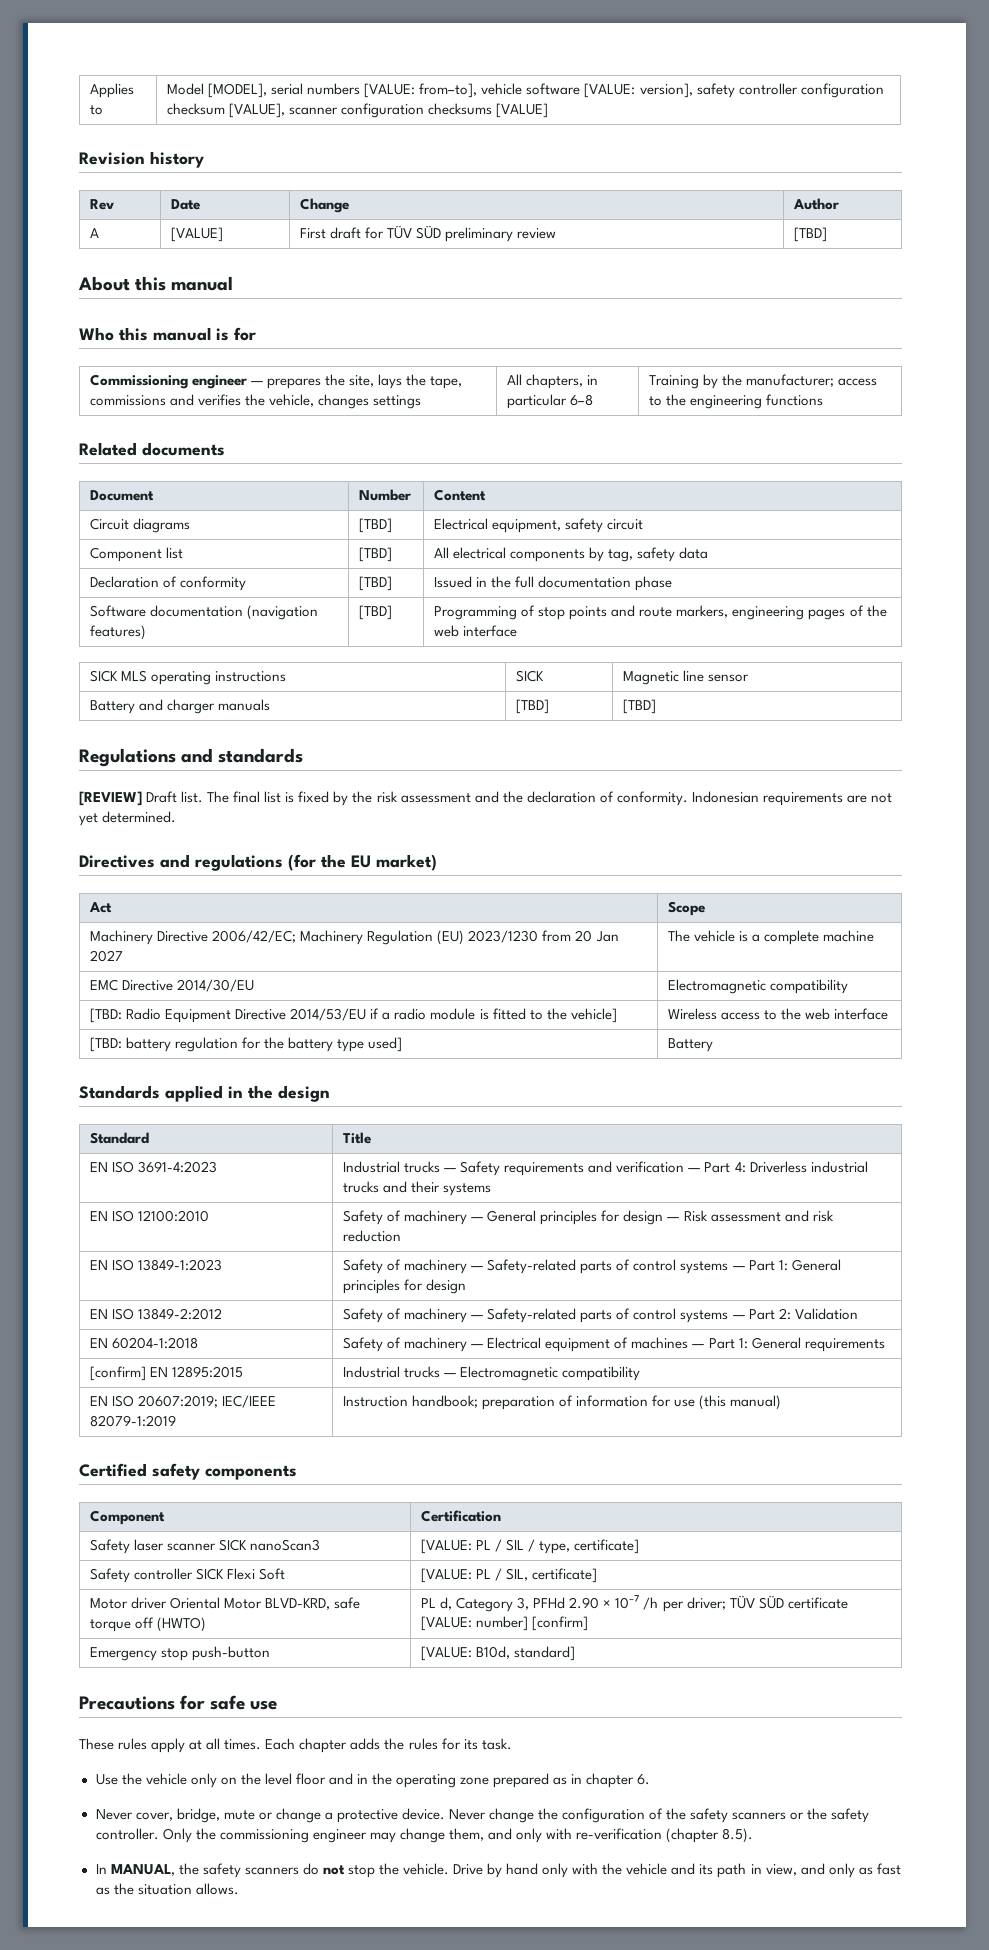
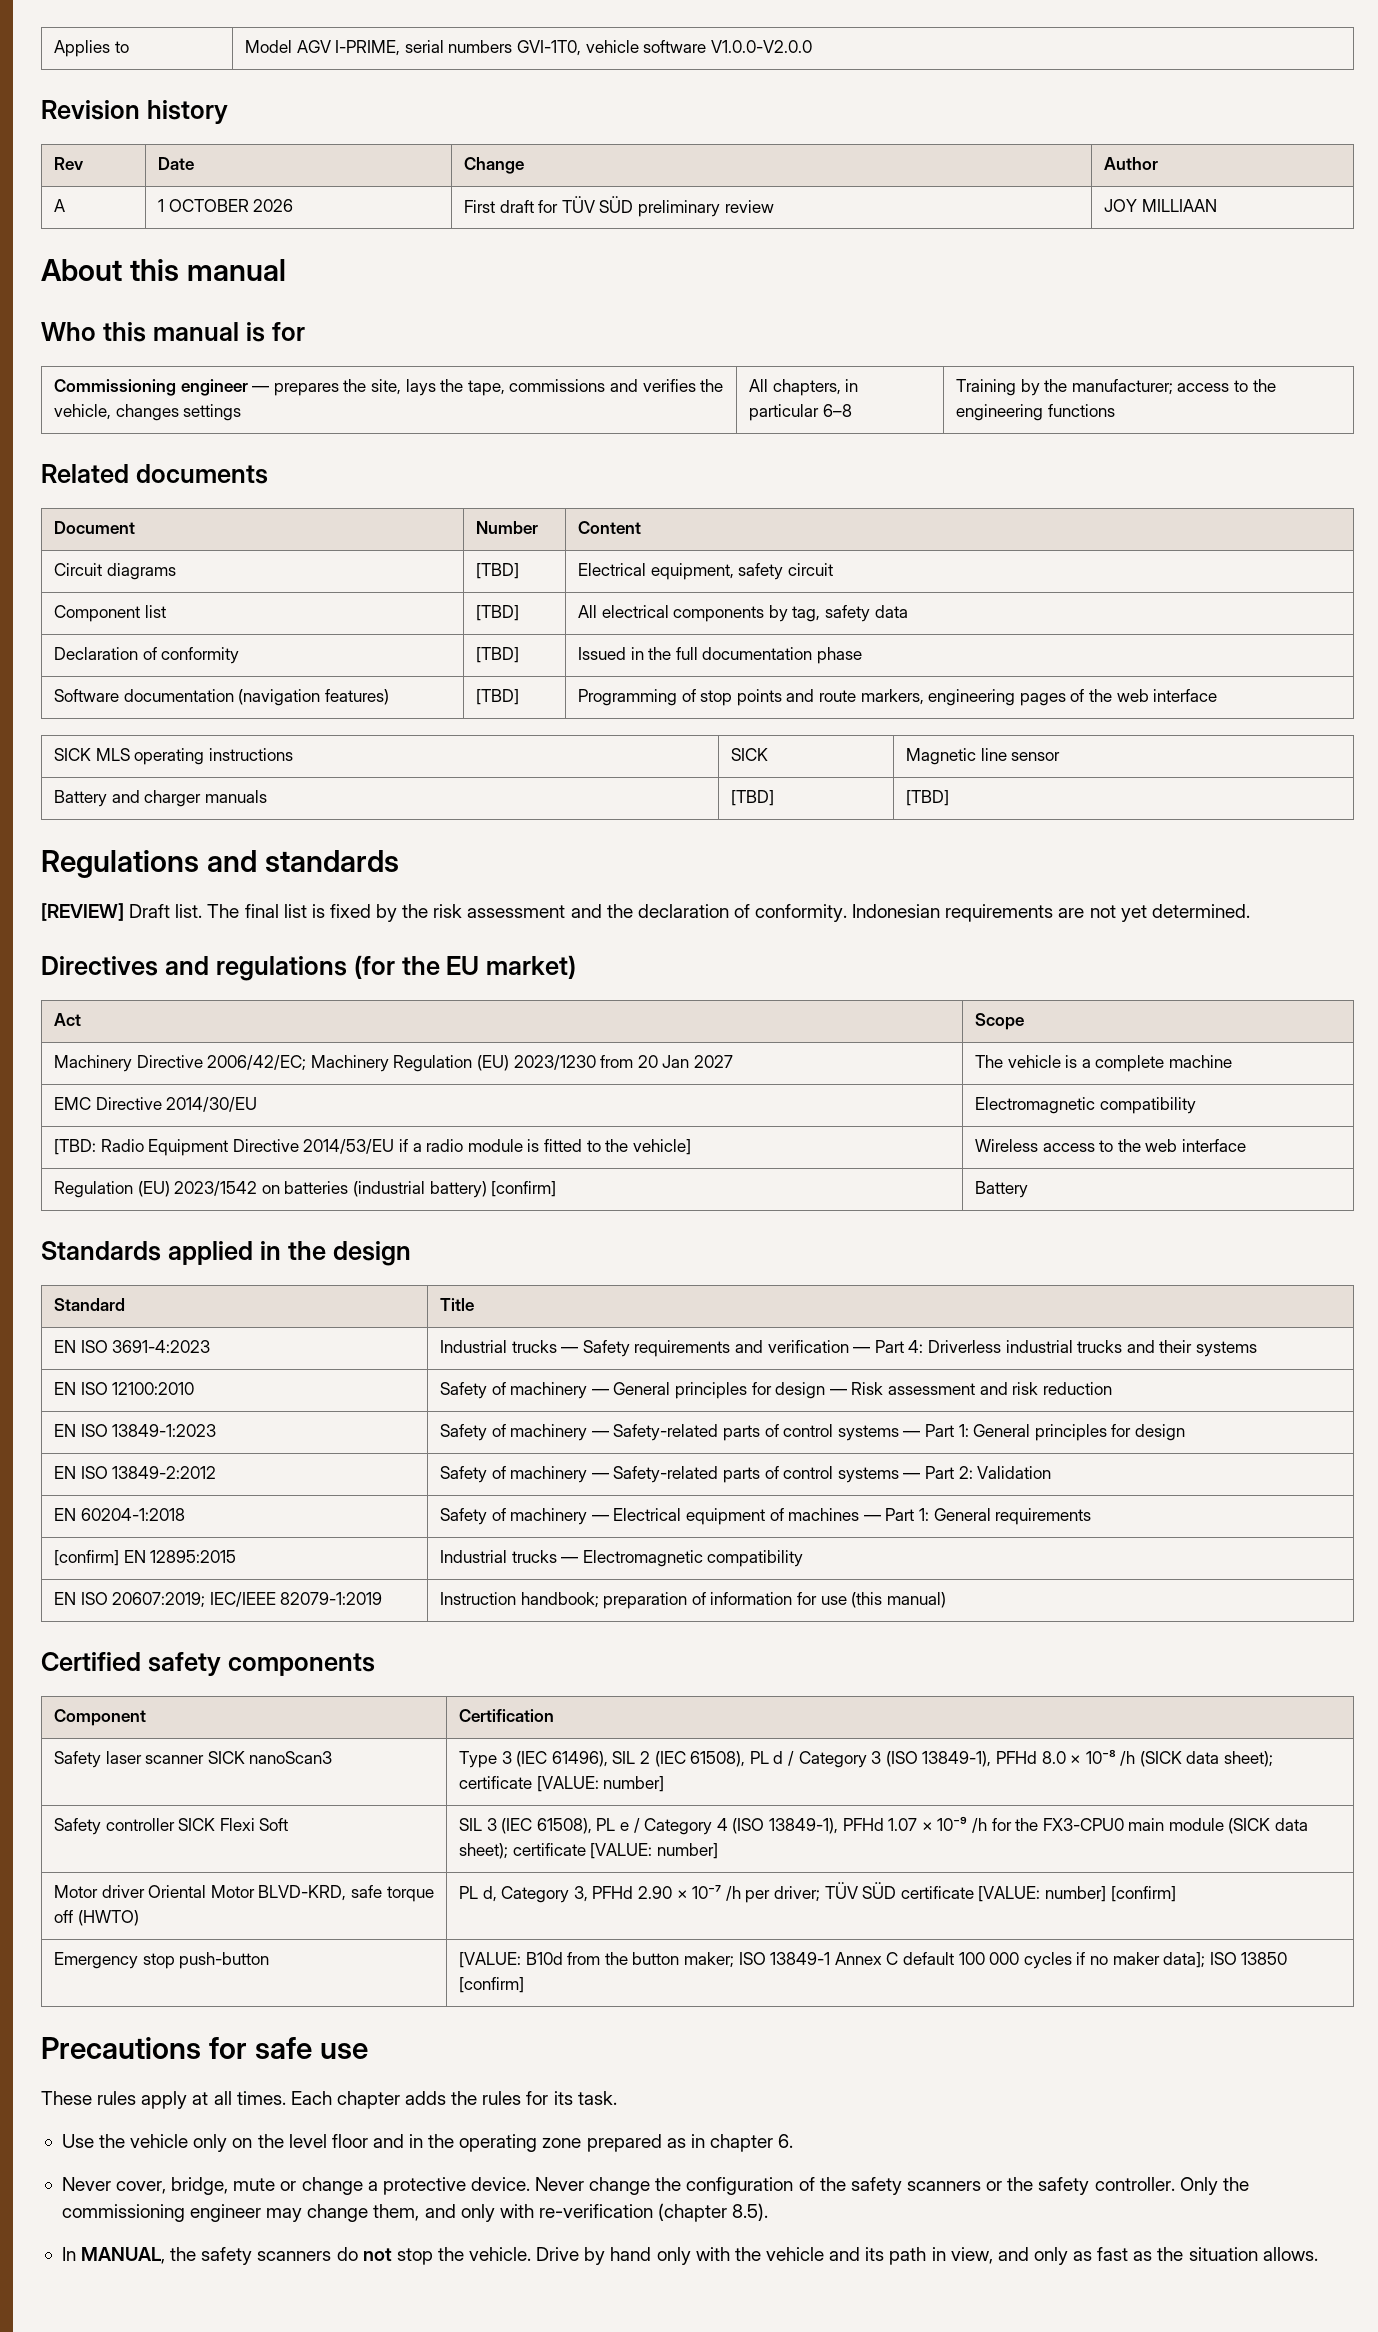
- Applies to | Model [MODEL], serial numbers [VALUE: from–to], vehicle software [VALUE: version], safety controller configuration checksum [VALUE], scanner configuration checksums [VALUE]
+ Applies to | Model AGV I-PRIME, serial numbers GVI-1T0, vehicle software V1.0.0-V2.0.0
- A | [VALUE] | First draft for TÜV SÜD preliminary review | [TBD]
+ A | 1 OCTOBER 2026 | First draft for TÜV SÜD preliminary review | JOY MILLIAAN
- [TBD: battery regulation for the battery type used] | Battery
+ Regulation (EU) 2023/1542 on batteries (industrial battery) [confirm] | Battery
- Safety laser scanner SICK nanoScan3 | [VALUE: PL / SIL / type, certificate]
+ Safety laser scanner SICK nanoScan3 | Type 3 (IEC 61496), SIL 2 (IEC 61508), PL d / Category 3 (ISO 13849-1), PFHd 8.0 × 10⁻⁸ /h (SICK data sheet); certificate [VALUE: number]
- Safety controller SICK Flexi Soft | [VALUE: PL / SIL, certificate]
+ Safety controller SICK Flexi Soft | SIL 3 (IEC 61508), PL e / Category 4 (ISO 13849-1), PFHd 1.07 × 10⁻⁹ /h for the FX3-CPU0 main module (SICK data sheet); certificate [VALUE: number]
- Emergency stop push-button | [VALUE: B10d, standard]
+ Emergency stop push-button | [VALUE: B10d from the button maker; ISO 13849-1 Annex C default 100 000 cycles if no maker data]; ISO 13850 [confirm]

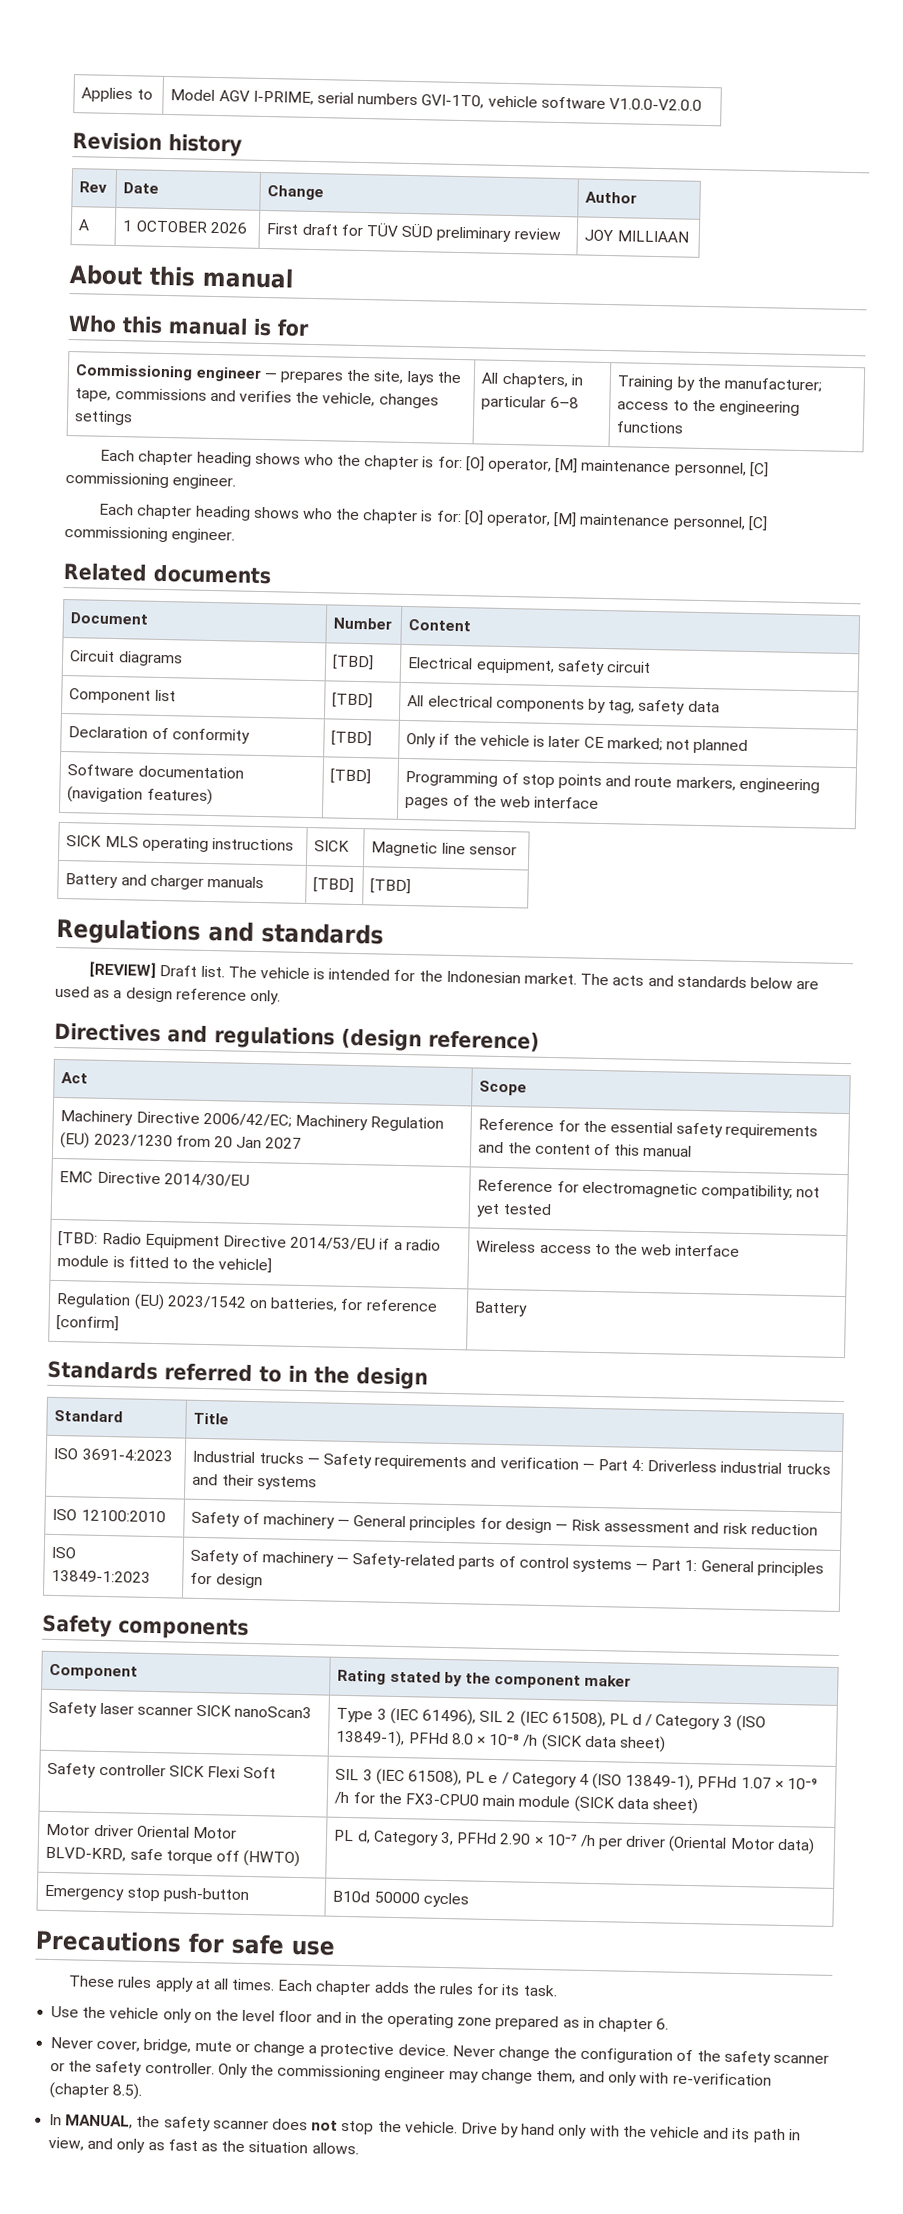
  Commissioning engineer — prepares the site, lays the tape, commissions and verifies the vehicle, changes settings | All chapters, in particular 6–8 | Training by the manufacturer; access to the engineering functions
+ Each chapter heading shows who the chapter is for: [O] operator, [M] maintenance personnel, [C] commissioning engineer.
+ Each chapter heading shows who the chapter is for: [O] operator, [M] maintenance personnel, [C] commissioning engineer.
- Declaration of conformity | [TBD] | Issued in the full documentation phase
+ Declaration of conformity | [TBD] | Only if the vehicle is later CE marked; not planned
- The final list is fixed by the risk assessment and the declaration of conformity. Indonesian requirements are not yet determined.
+ The vehicle is intended for the Indonesian market. The acts and standards below are used as a design reference only.
- Directives and regulations (for the EU market)
+ Directives and regulations (design reference)
- Machinery Directive 2006/42/EC; Machinery Regulation (EU) 2023/1230 from 20 Jan 2027 | The vehicle is a complete machine
- EMC Directive 2014/30/EU | Electromagnetic compatibility
+ Machinery Directive 2006/42/EC; Machinery Regulation (EU) 2023/1230 from 20 Jan 2027 | Reference for the essential safety requirements and the content of this manual
+ EMC Directive 2014/30/EU | Reference for electromagnetic compatibility; not yet tested
- Regulation (EU) 2023/1542 on batteries (industrial battery) [confirm] | Battery
+ Regulation (EU) 2023/1542 on batteries, for reference [confirm] | Battery
- Standards applied in the design
+ Standards referred to in the design
- EN ISO 3691-4:2023 | Industrial trucks — Safety requirements and verification — Part 4: Driverless industrial trucks and their systems
+ ISO 3691-4:2023 | Industrial trucks — Safety requirements and verification — Part 4: Driverless industrial trucks and their systems
- EN ISO 12100:2010 | Safety of machinery — General principles for design — Risk assessment and risk reduction
+ ISO 12100:2010 | Safety of machinery — General principles for design — Risk assessment and risk reduction
- EN ISO 13849-1:2023 | Safety of machinery — Safety-related parts of control systems — Part 1: General principles for design
+ ISO 13849-1:2023 | Safety of machinery — Safety-related parts of control systems — Part 1: General principles for design
- EN ISO 13849-2:2012 | Safety of machinery — Safety-related parts of control systems — Part 2: Validation
- EN 60204-1:2018 | Safety of machinery — Electrical equipment of machines — Part 1: General requirements
- [confirm] EN 12895:2015 | Industrial trucks — Electromagnetic compatibility
- EN ISO 20607:2019; IEC/IEEE 82079-1:2019 | Instruction handbook; preparation of information for use (this manual)
- Certified safety components
- Component | Certification
+ Safety components
+ Component | Rating stated by the component maker
- Safety laser scanner SICK nanoScan3 | Type 3 (IEC 61496), SIL 2 (IEC 61508), PL d / Category 3 (ISO 13849-1), PFHd 8.0 × 10⁻⁸ /h (SICK data sheet); certificate [VALUE: number]
+ Safety laser scanner SICK nanoScan3 | Type 3 (IEC 61496), SIL 2 (IEC 61508), PL d / Category 3 (ISO 13849-1), PFHd 8.0 × 10⁻⁸ /h (SICK data sheet)
- Safety controller SICK Flexi Soft | SIL 3 (IEC 61508), PL e / Category 4 (ISO 13849-1), PFHd 1.07 × 10⁻⁹ /h for the FX3-CPU0 main module (SICK data sheet); certificate [VALUE: number]
+ Safety controller SICK Flexi Soft | SIL 3 (IEC 61508), PL e / Category 4 (ISO 13849-1), PFHd 1.07 × 10⁻⁹ /h for the FX3-CPU0 main module (SICK data sheet)
- Motor driver Oriental Motor BLVD-KRD, safe torque off (HWTO) | PL d, Category 3, PFHd 2.90 × 10⁻⁷ /h per driver; TÜV SÜD certificate [VALUE: number] [confirm]
- Emergency stop push-button | [VALUE: B10d from the button maker; ISO 13849-1 Annex C default 100 000 cycles if no maker data]; ISO 13850 [confirm]
+ Motor driver Oriental Motor BLVD-KRD, safe torque off (HWTO) | PL d, Category 3, PFHd 2.90 × 10⁻⁷ /h per driver (Oriental Motor data)
+ Emergency stop push-button | B10d 50000 cycles
- Never change the configuration of the safety scanners or the safety controller.
+ Never change the configuration of the safety scanner or the safety controller.
- In MANUAL, the safety scanners do not stop the vehicle.
+ In MANUAL, the safety scanner does not stop the vehicle.

